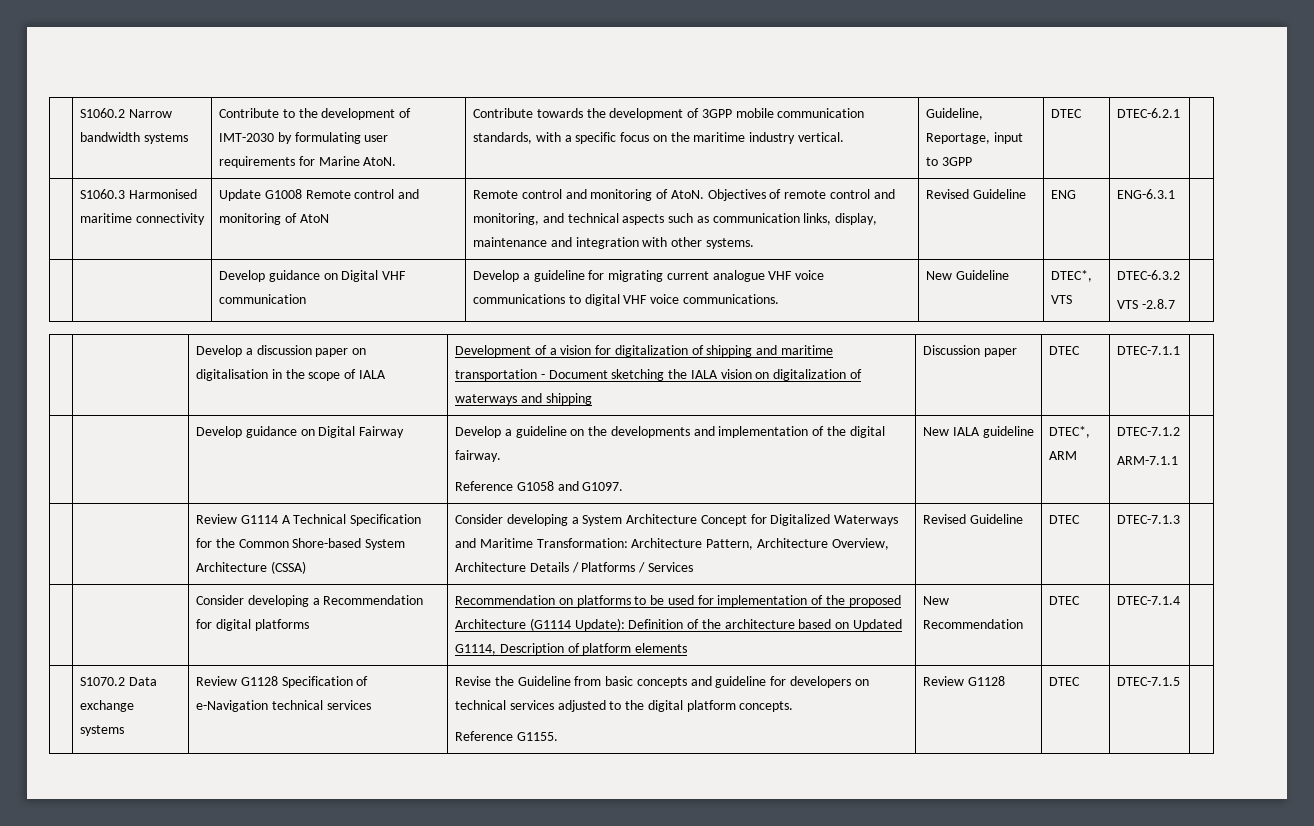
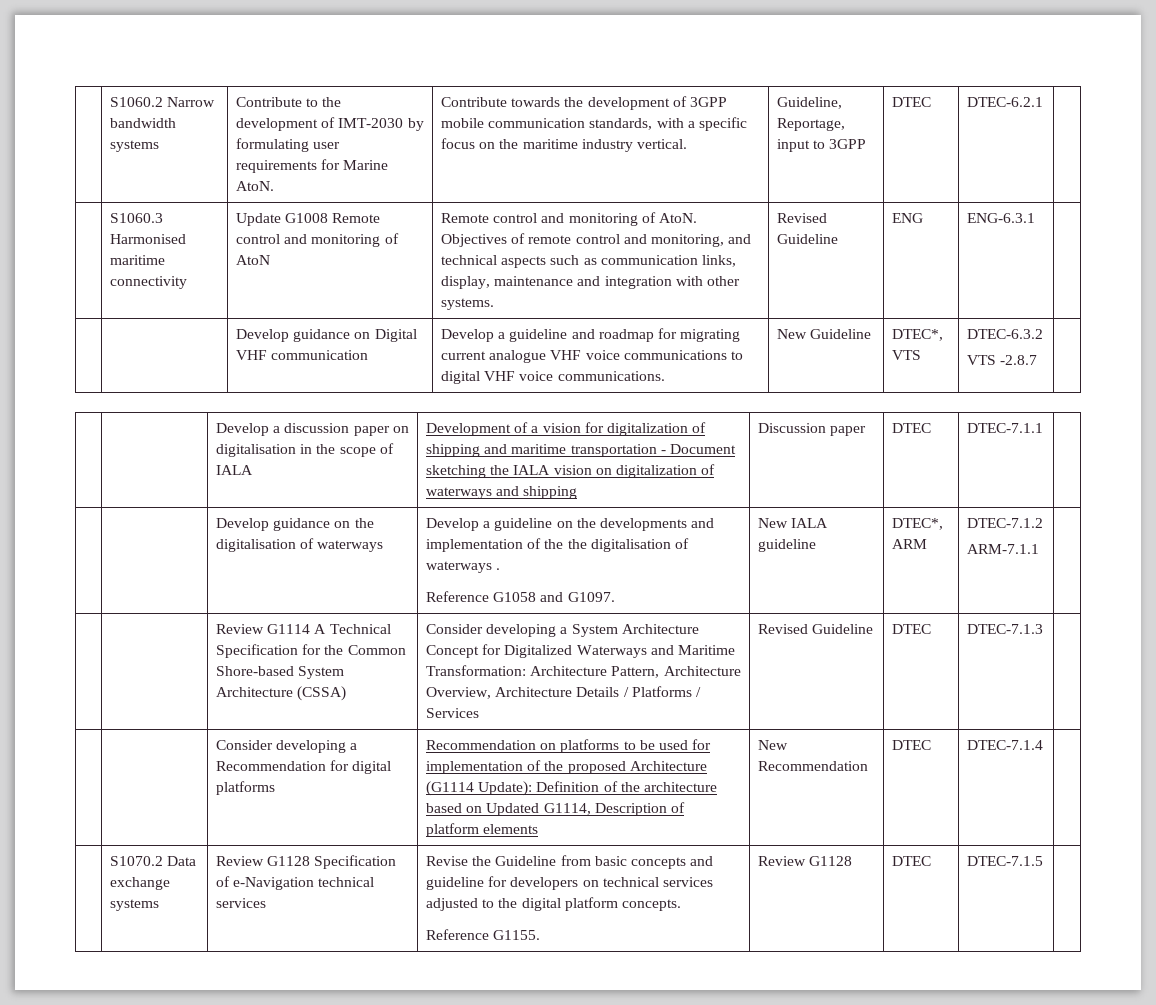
- | | Develop guidance on Digital VHF communication | Develop a guideline for migrating current analogue VHF voice communications to digital VHF voice communications. | New Guideline | DTEC*, VTS | DTEC-6.3.2
+ | | Develop guidance on Digital VHF communication | Develop a guideline and roadmap for migrating current analogue VHF voice communications to digital VHF voice communications. | New Guideline | DTEC*, VTS | DTEC-6.3.2
- | | Develop guidance on Digital Fairway | Develop a guideline on the developments and implementation of the digital fairway.
+ | | Develop guidance on the digitalisation of waterways | Develop a guideline on the developments and implementation of the the digitalisation of waterways .

